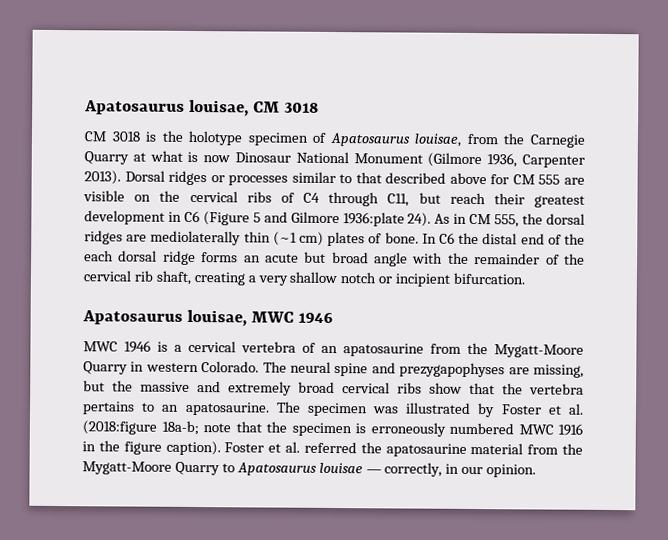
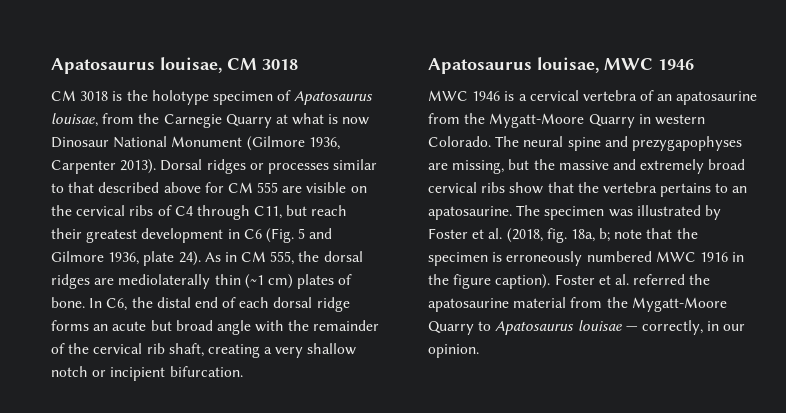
- Dorsal ridges or processes similar to that described above for CM 555 are visible on the cervical ribs of C4 through C11, but reach their greatest development in C6 (Figure 5 and Gilmore 1936:plate 24).
+ Dorsal ridges or processes similar to that described above for CM 555 are visible on the cervical ribs of C4 through C11, but reach their greatest development in C6 (Fig. 5 and Gilmore 1936, plate 24).
- In C6 the distal end of the each dorsal ridge forms an acute but broad angle with the remainder of the cervical rib shaft, creating a very shallow notch or incipient bifurcation.
+ In C6, the distal end of each dorsal ridge forms an acute but broad angle with the remainder of the cervical rib shaft, creating a very shallow notch or incipient bifurcation.
- The specimen was illustrated by Foster et al. (2018:figure 18a-b; note that the specimen is erroneously numbered MWC 1916 in the figure caption).
+ The specimen was illustrated by Foster et al. (2018, fig. 18a, b; note that the specimen is erroneously numbered MWC 1916 in the figure caption).

